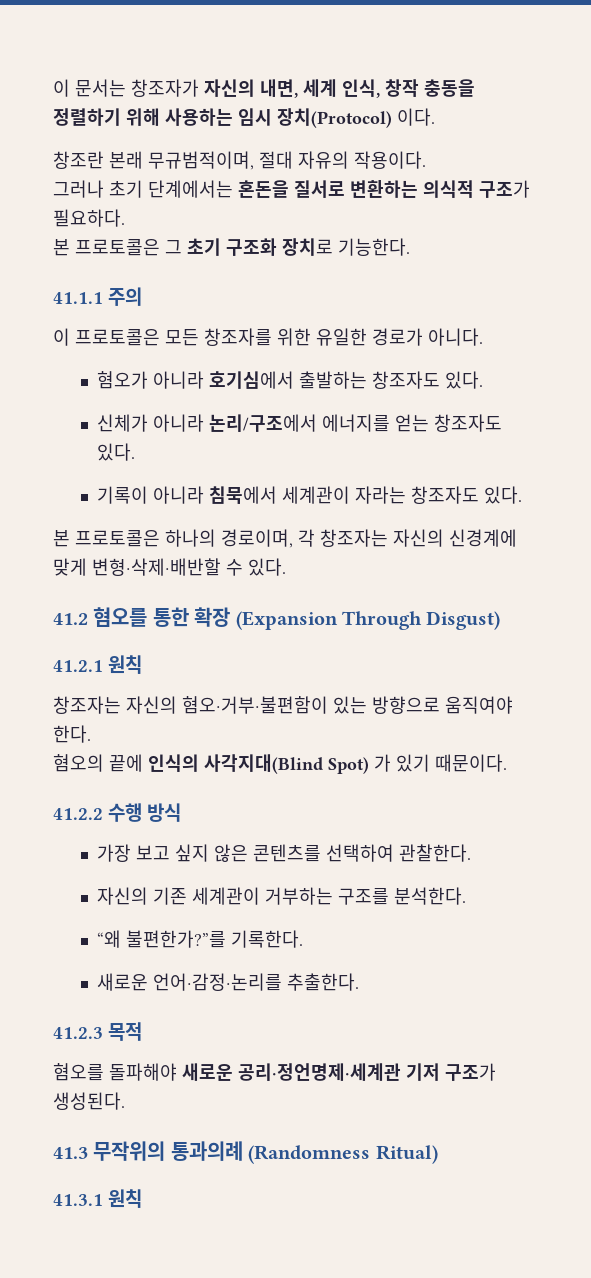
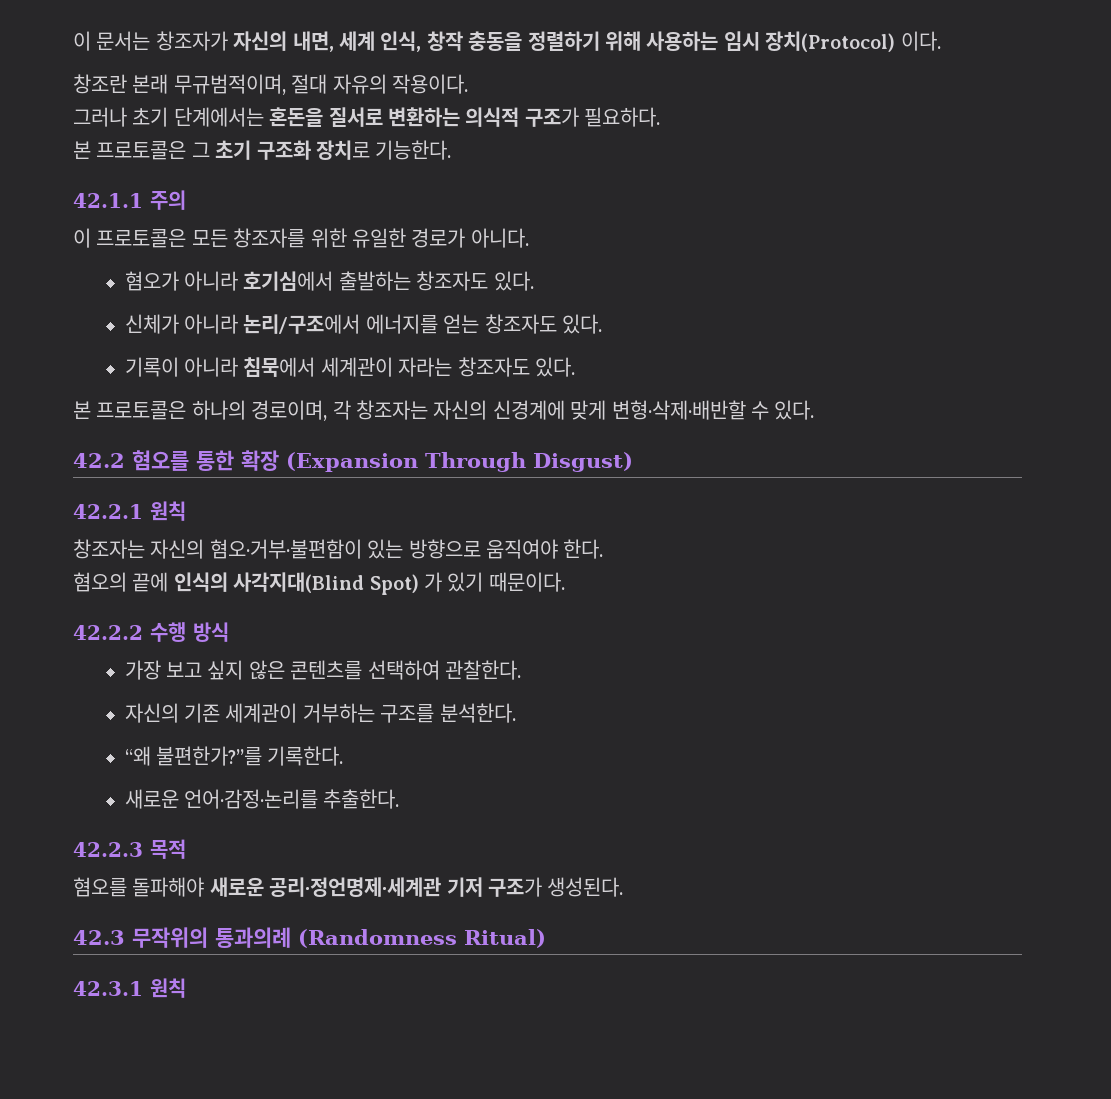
- 41.1.1 주의
+ 42.1.1 주의
- 41.2 혐오를 통한 확장 (Expansion Through Disgust)
+ 42.2 혐오를 통한 확장 (Expansion Through Disgust)
- 41.2.1 원칙
+ 42.2.1 원칙
- 41.2.2 수행 방식
+ 42.2.2 수행 방식
- 41.2.3 목적
+ 42.2.3 목적
- 41.3 무작위의 통과의례 (Randomness Ritual)
+ 42.3 무작위의 통과의례 (Randomness Ritual)
- 41.3.1 원칙
+ 42.3.1 원칙

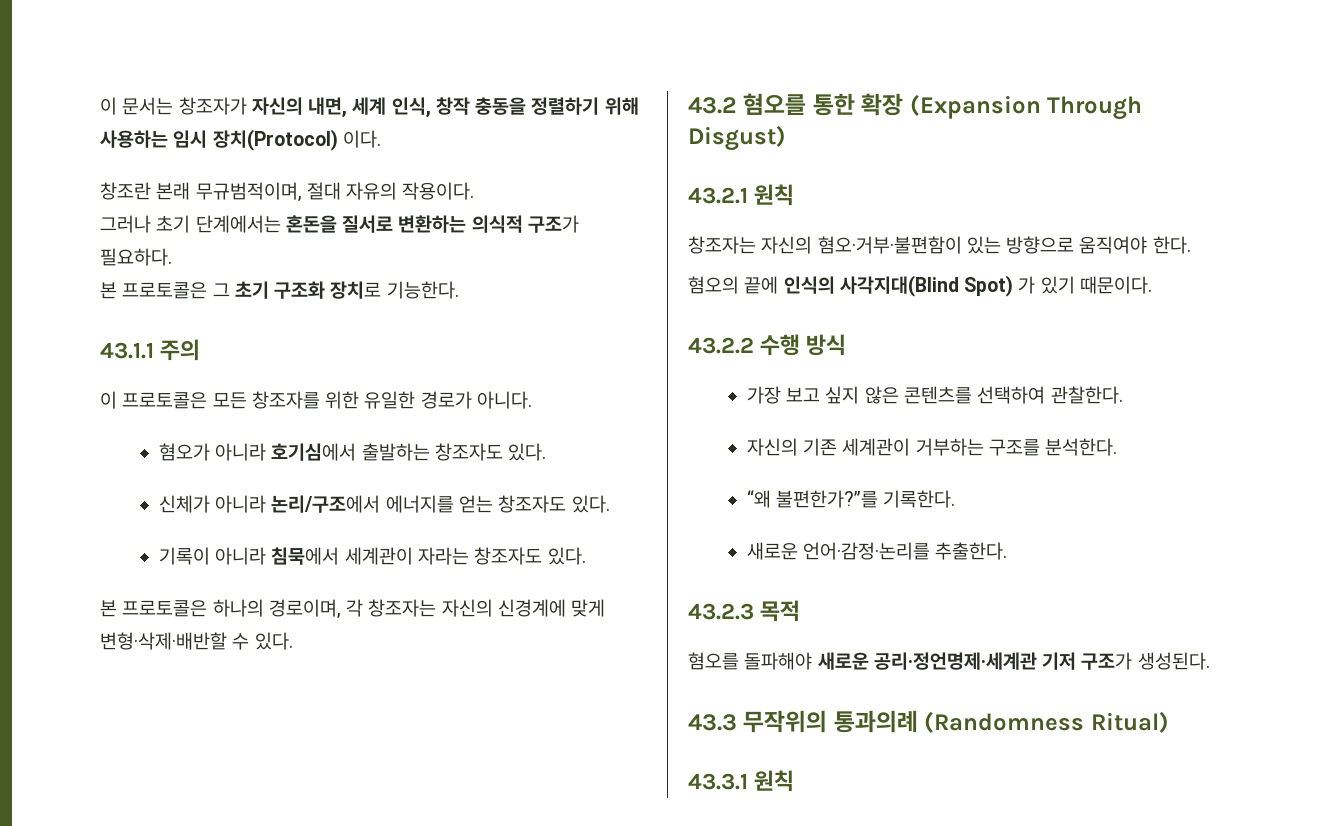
- 42.1.1 주의
+ 43.1.1 주의
- 42.2 혐오를 통한 확장 (Expansion Through Disgust)
+ 43.2 혐오를 통한 확장 (Expansion Through Disgust)
- 42.2.1 원칙
+ 43.2.1 원칙
- 42.2.2 수행 방식
+ 43.2.2 수행 방식
- 42.2.3 목적
+ 43.2.3 목적
- 42.3 무작위의 통과의례 (Randomness Ritual)
+ 43.3 무작위의 통과의례 (Randomness Ritual)
- 42.3.1 원칙
+ 43.3.1 원칙

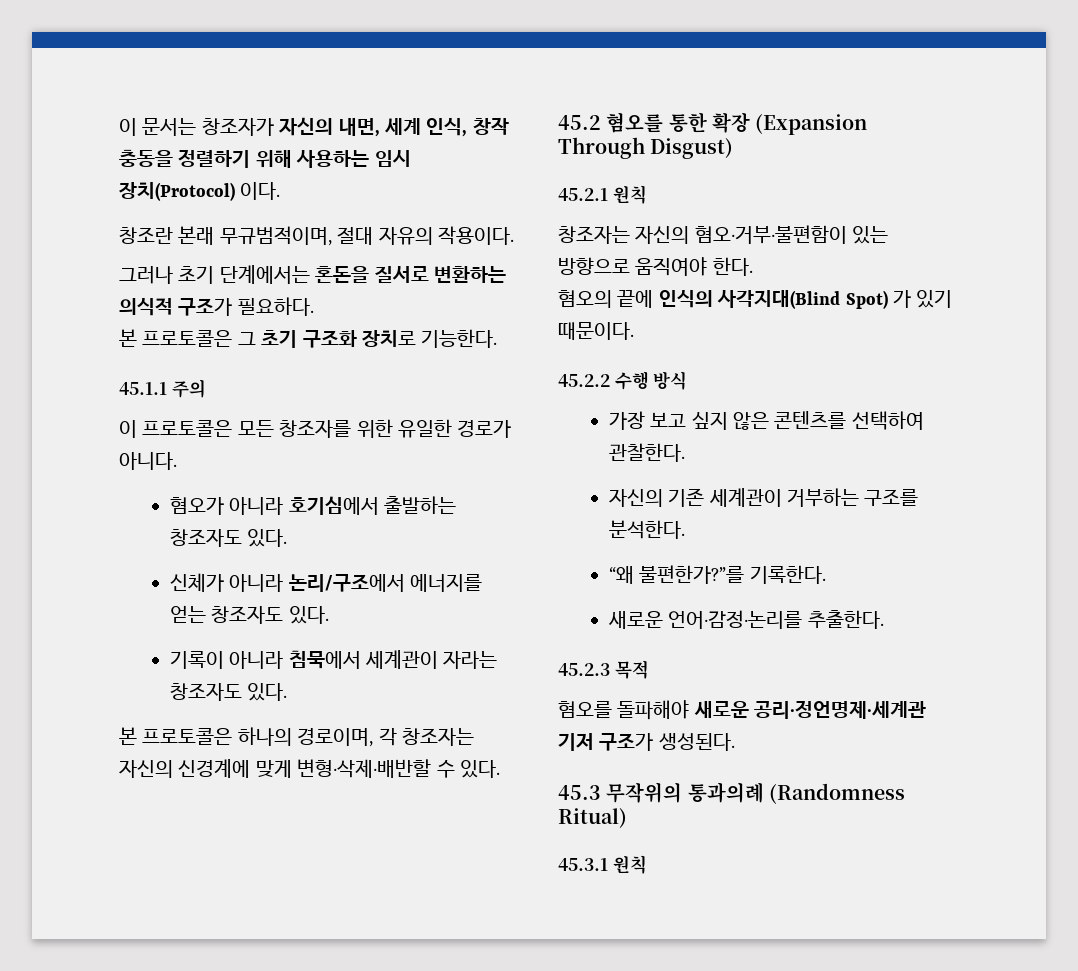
- 43.1.1 주의
+ 45.1.1 주의
- 43.2 혐오를 통한 확장 (Expansion Through Disgust)
+ 45.2 혐오를 통한 확장 (Expansion Through Disgust)
- 43.2.1 원칙
+ 45.2.1 원칙
- 43.2.2 수행 방식
+ 45.2.2 수행 방식
- 43.2.3 목적
+ 45.2.3 목적
- 43.3 무작위의 통과의례 (Randomness Ritual)
+ 45.3 무작위의 통과의례 (Randomness Ritual)
- 43.3.1 원칙
+ 45.3.1 원칙

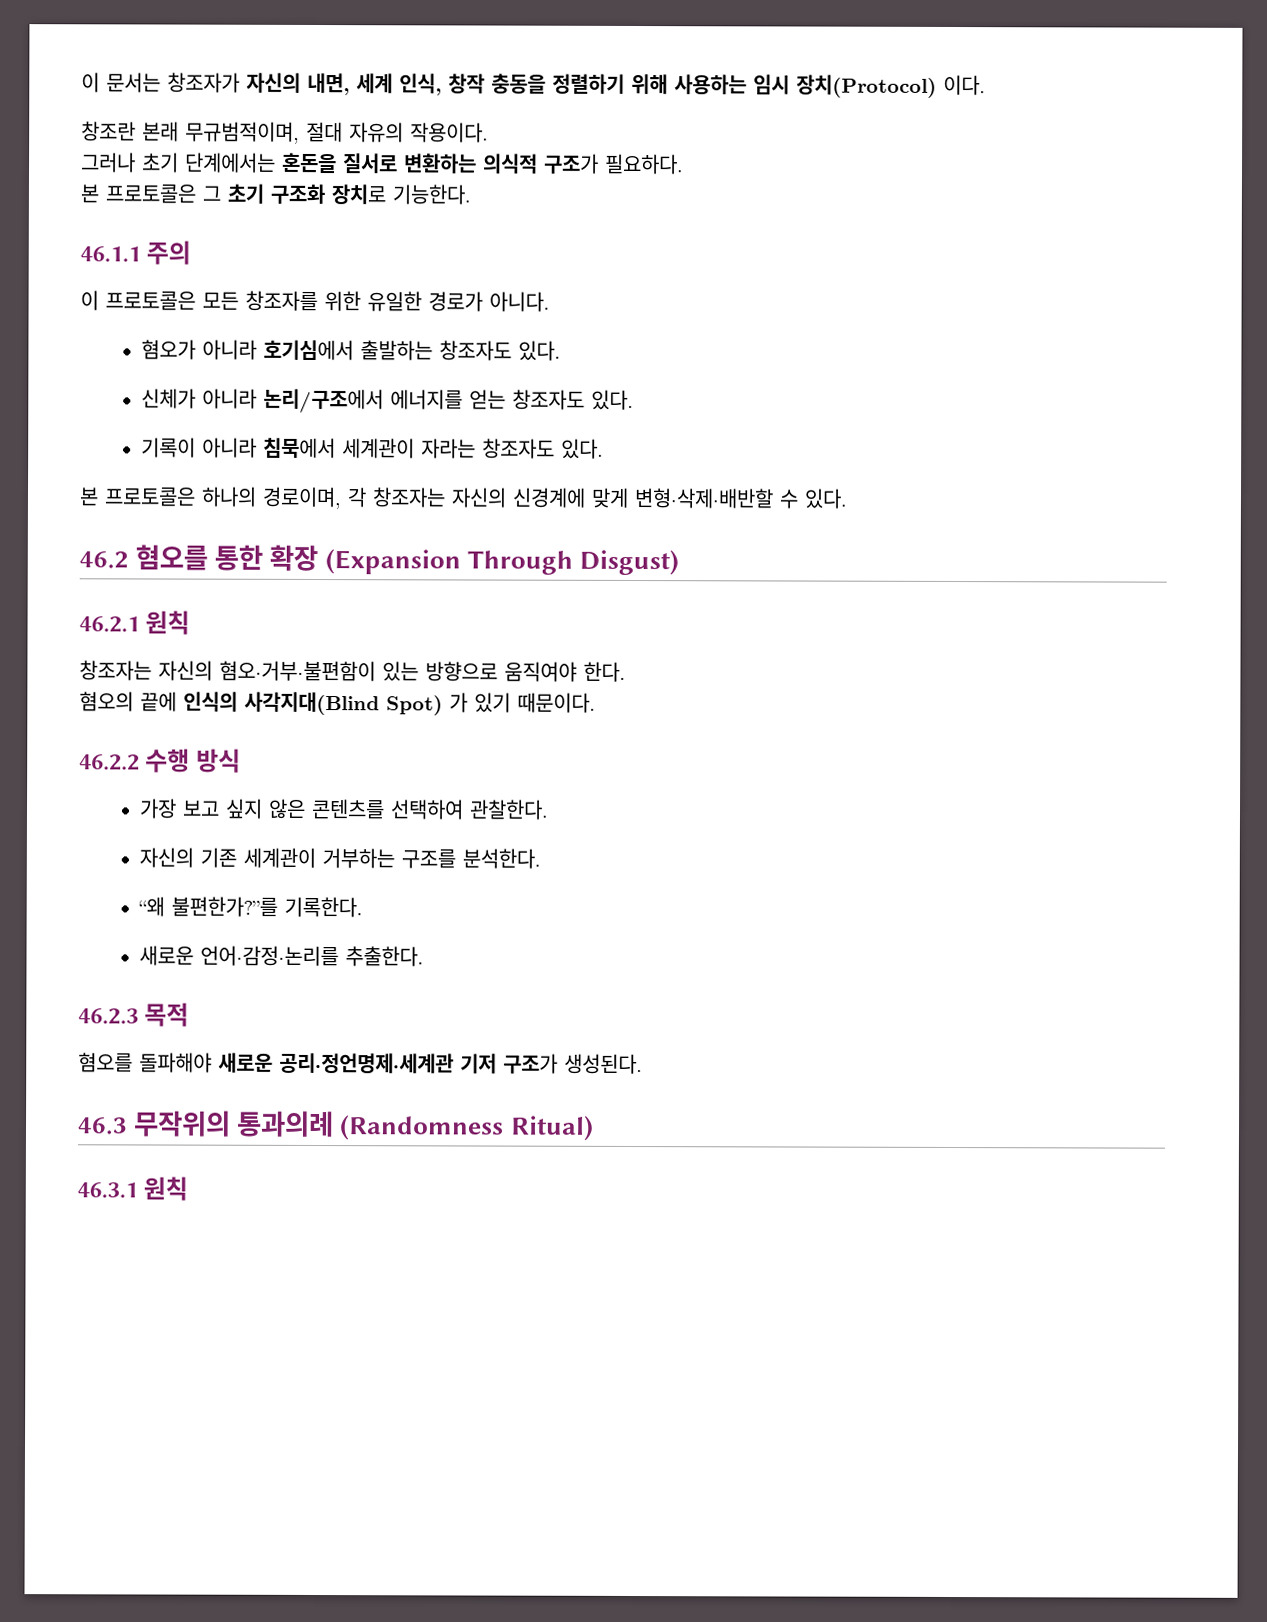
- 45.1.1 주의
+ 46.1.1 주의
- 45.2 혐오를 통한 확장 (Expansion Through Disgust)
+ 46.2 혐오를 통한 확장 (Expansion Through Disgust)
- 45.2.1 원칙
+ 46.2.1 원칙
- 45.2.2 수행 방식
+ 46.2.2 수행 방식
- 45.2.3 목적
+ 46.2.3 목적
- 45.3 무작위의 통과의례 (Randomness Ritual)
+ 46.3 무작위의 통과의례 (Randomness Ritual)
- 45.3.1 원칙
+ 46.3.1 원칙

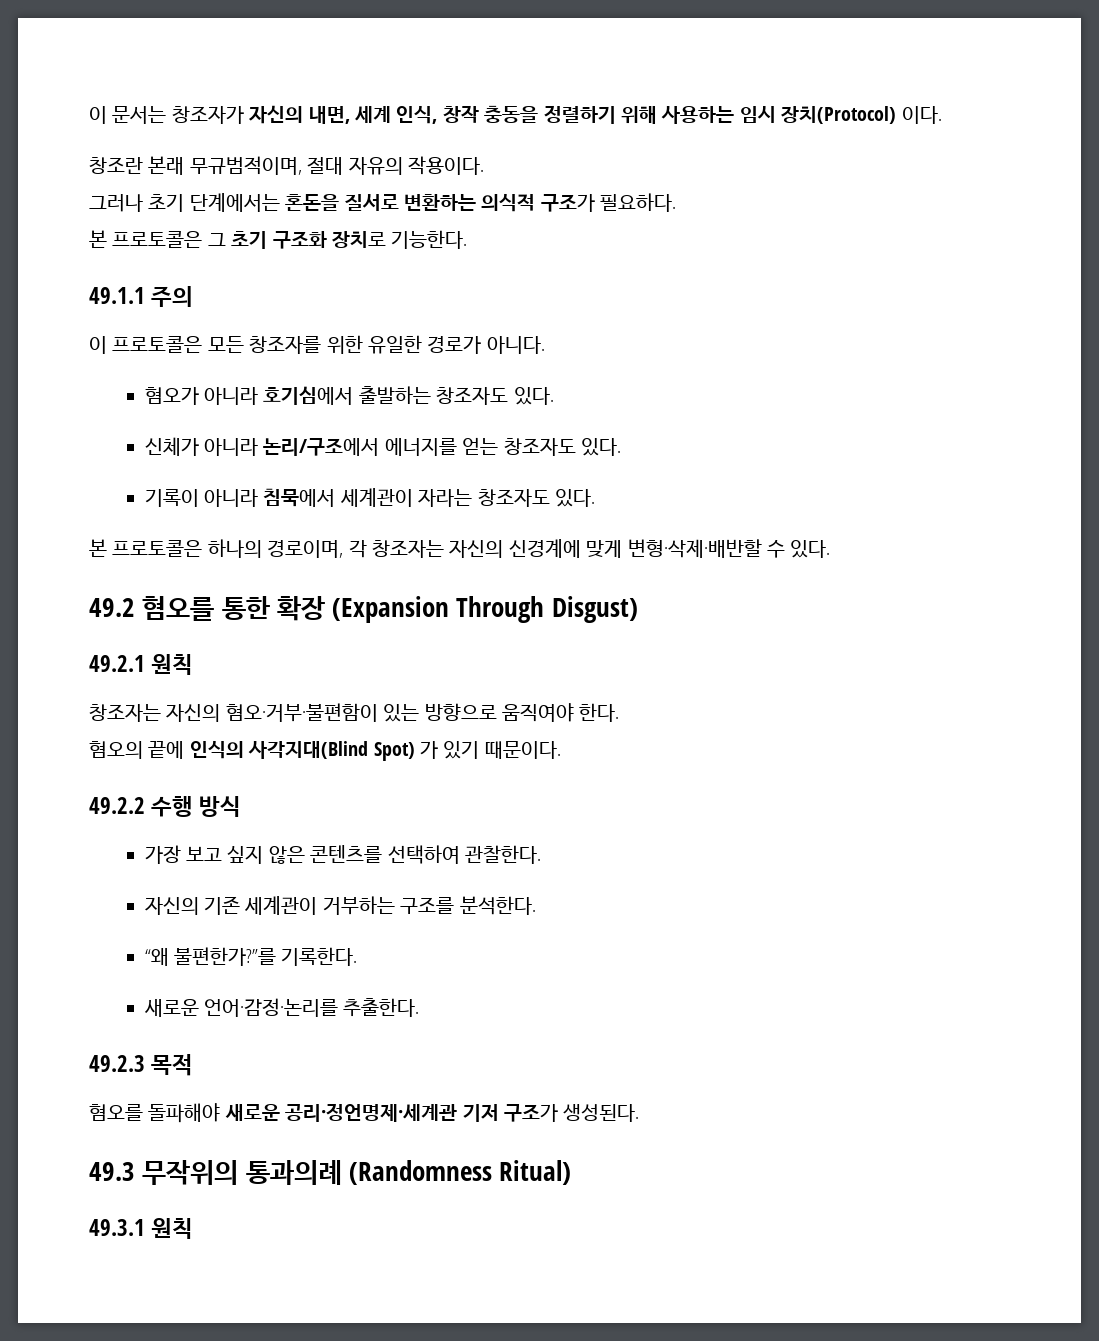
- 46.1.1 주의
+ 49.1.1 주의
- 46.2 혐오를 통한 확장 (Expansion Through Disgust)
+ 49.2 혐오를 통한 확장 (Expansion Through Disgust)
- 46.2.1 원칙
+ 49.2.1 원칙
- 46.2.2 수행 방식
+ 49.2.2 수행 방식
- 46.2.3 목적
+ 49.2.3 목적
- 46.3 무작위의 통과의례 (Randomness Ritual)
+ 49.3 무작위의 통과의례 (Randomness Ritual)
- 46.3.1 원칙
+ 49.3.1 원칙

